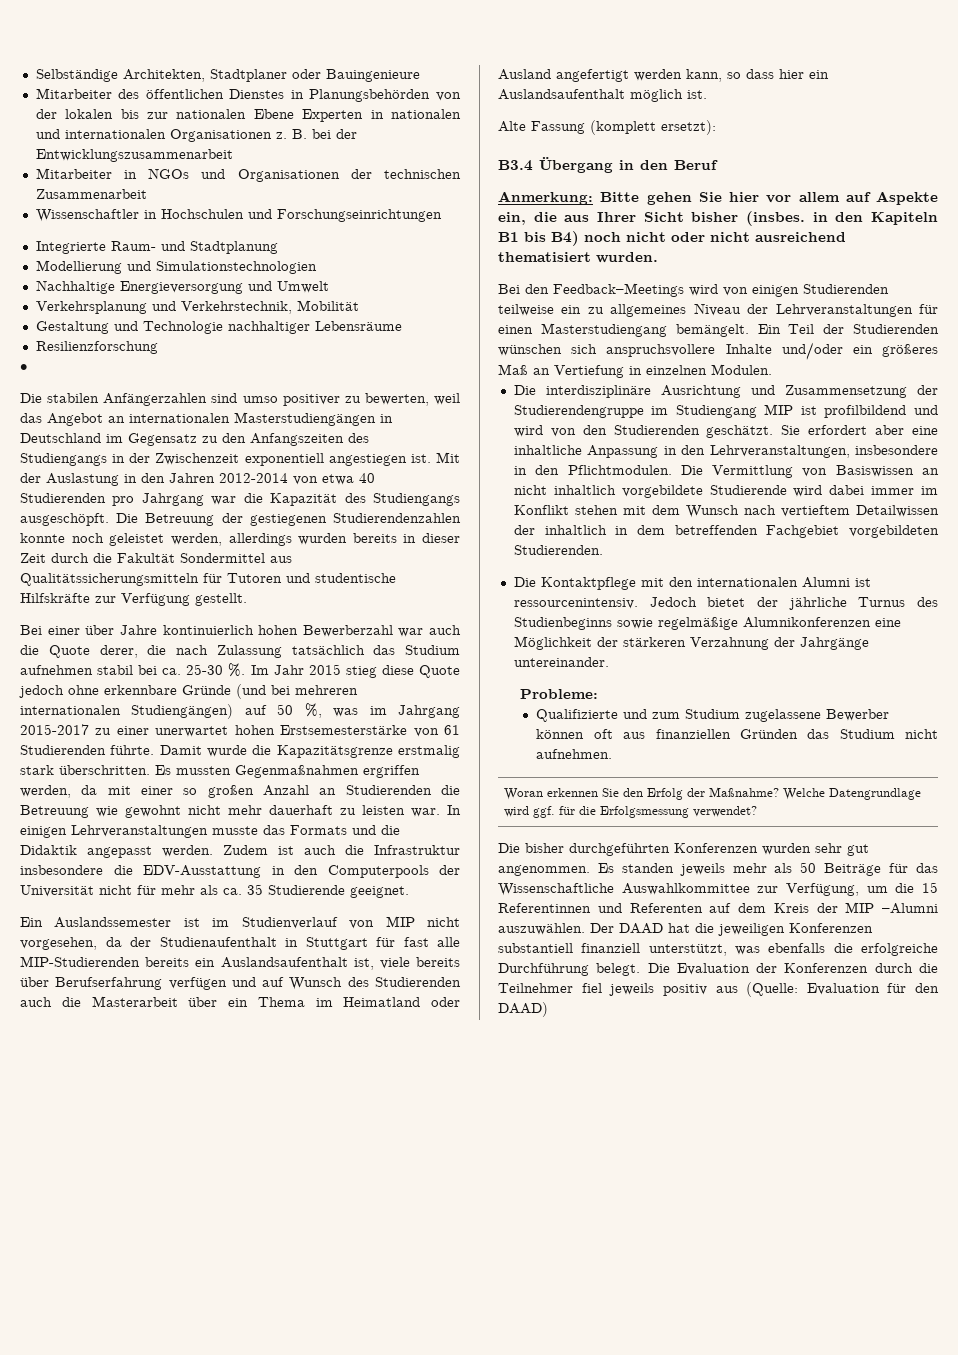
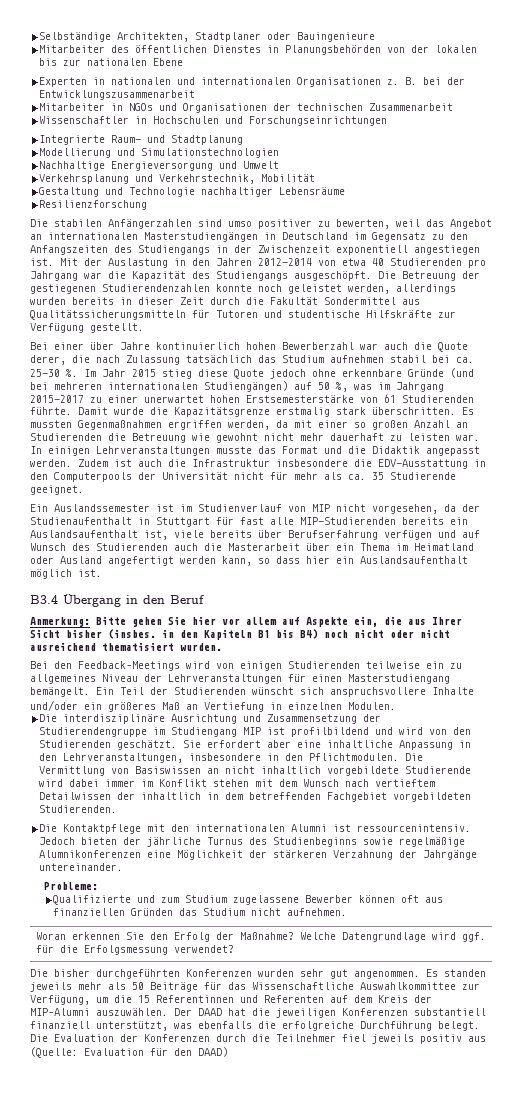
- Mitarbeiter des öffentlichen Dienstes in Planungsbehörden von der lokalen bis zur nationalen Ebene Experten in nationalen und internationalen Organisationen z.
+ Mitarbeiter des öffentlichen Dienstes in Planungsbehörden von der lokalen bis zur nationalen Ebene
+ Experten in nationalen und internationalen Organisationen z.
- •
- In einigen Lehrveranstaltungen musste das Formats und die Didaktik angepasst werden.
+ In einigen Lehrveranstaltungen musste das Format und die Didaktik angepasst werden.
- Alte Fassung (komplett ersetzt):
- Ein Teil der Studierenden wünschen sich anspruchsvollere Inhalte und/oder ein größeres Maß an Vertiefung in einzelnen Modulen.
+ Ein Teil der Studierenden wünscht sich anspruchsvollere Inhalte und/oder ein größeres Maß an Vertiefung in einzelnen Modulen.
- Jedoch bietet der jährliche Turnus des Studienbeginns sowie regelmäßige Alumnikonferenzen eine Möglichkeit der stärkeren Verzahnung der Jahrgänge untereinander.
+ Jedoch bieten der jährliche Turnus des Studienbeginns sowie regelmäßige Alumnikonferenzen eine Möglichkeit der stärkeren Verzahnung der Jahrgänge untereinander.
- Es standen jeweils mehr als 50 Beiträge für das Wissenschaftliche Auswahlkommittee zur Verfügung, um die 15 Referentinnen und Referenten auf dem Kreis der MIP –Alumni auszuwählen.
+ Es standen jeweils mehr als 50 Beiträge für das Wissenschaftliche Auswahlkommittee zur Verfügung, um die 15 Referentinnen und Referenten auf dem Kreis der MIP–Alumni auszuwählen.

